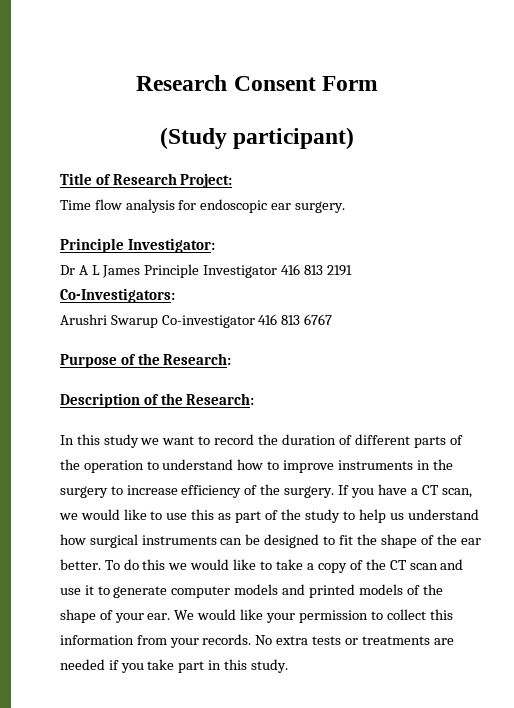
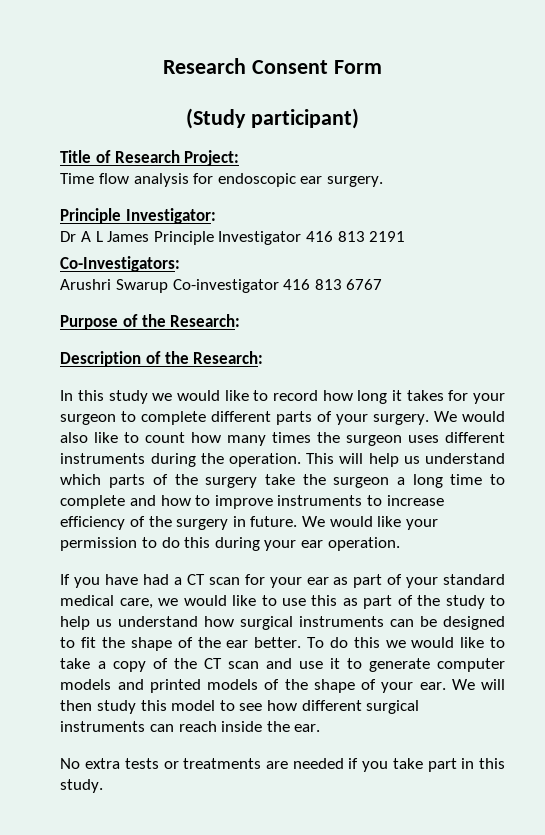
- In this study we want to record the duration of different parts of the operation to understand how to improve instruments in the surgery to increase efficiency of the surgery. If you have a CT scan, we would like to use this as part of the study to help us understand how surgical instruments can be designed to fit the shape of the ear better.
+ In this study we would like to record how long it takes for your surgeon to complete different parts of your surgery. We would also like to count how many times the surgeon uses different instruments during the operation. This will help us understand which parts of the surgery take the surgeon a long time to complete and how to improve instruments to increase efficiency of the surgery in future. We would like your permission to do this during your ear operation.
+ If you have had a CT scan for your ear as part of your standard medical care, we would like to use this as part of the study to help us understand how surgical instruments can be designed to fit the shape of the ear better.
- We would like your permission to collect this information from your records. No extra tests or treatments are needed if you take part in this study.
+ We will then study this model to see how different surgical instruments can reach inside the ear.
+ No extra tests or treatments are needed if you take part in this study.

